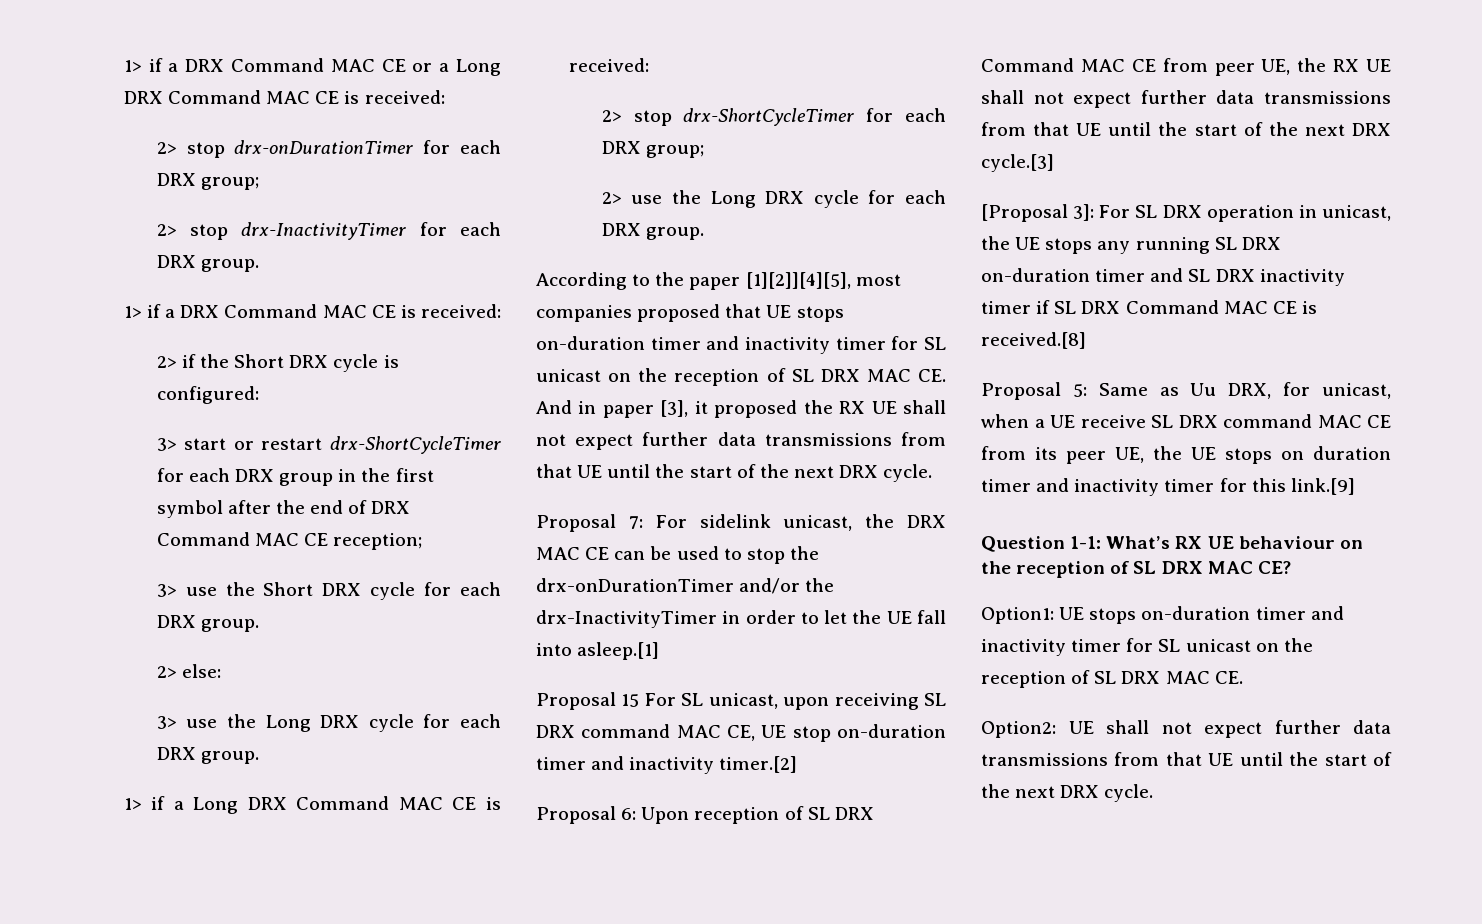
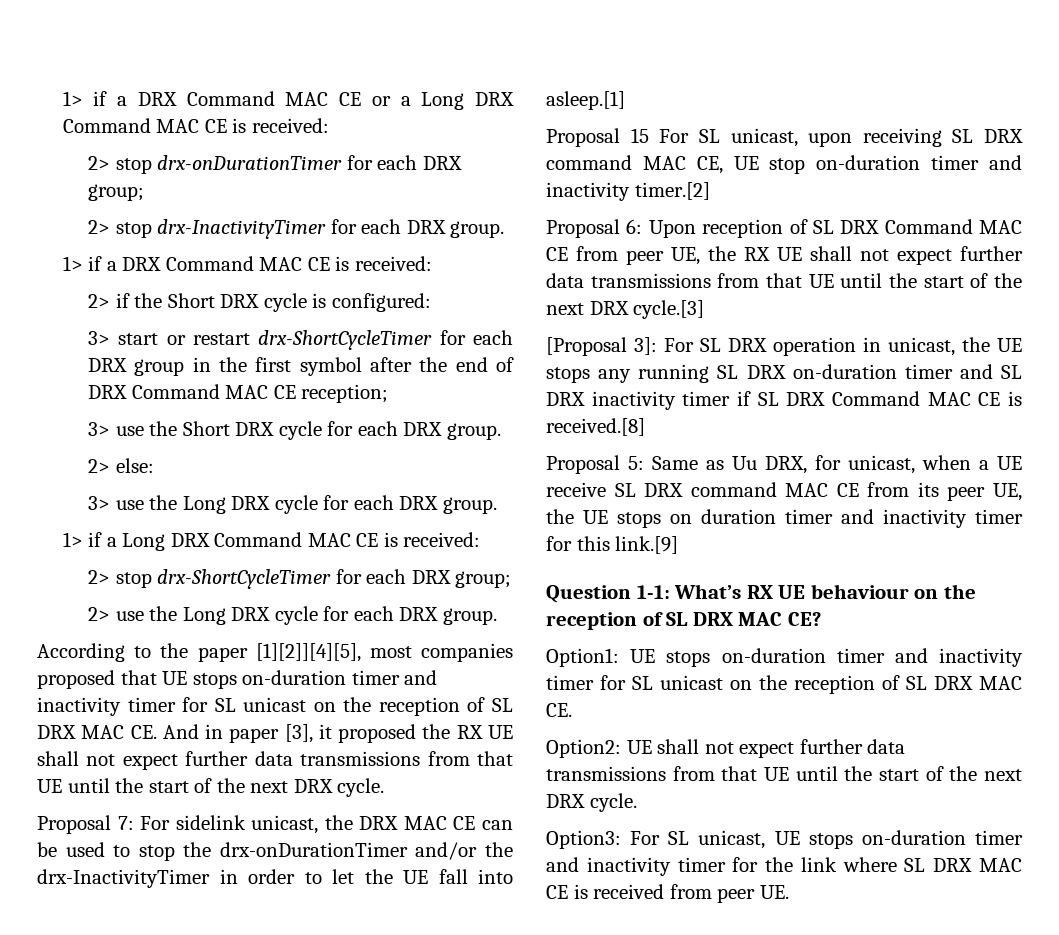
+ Option3: For SL unicast, UE stops on-duration timer and inactivity timer for the link where SL DRX MAC CE is received from peer UE.

